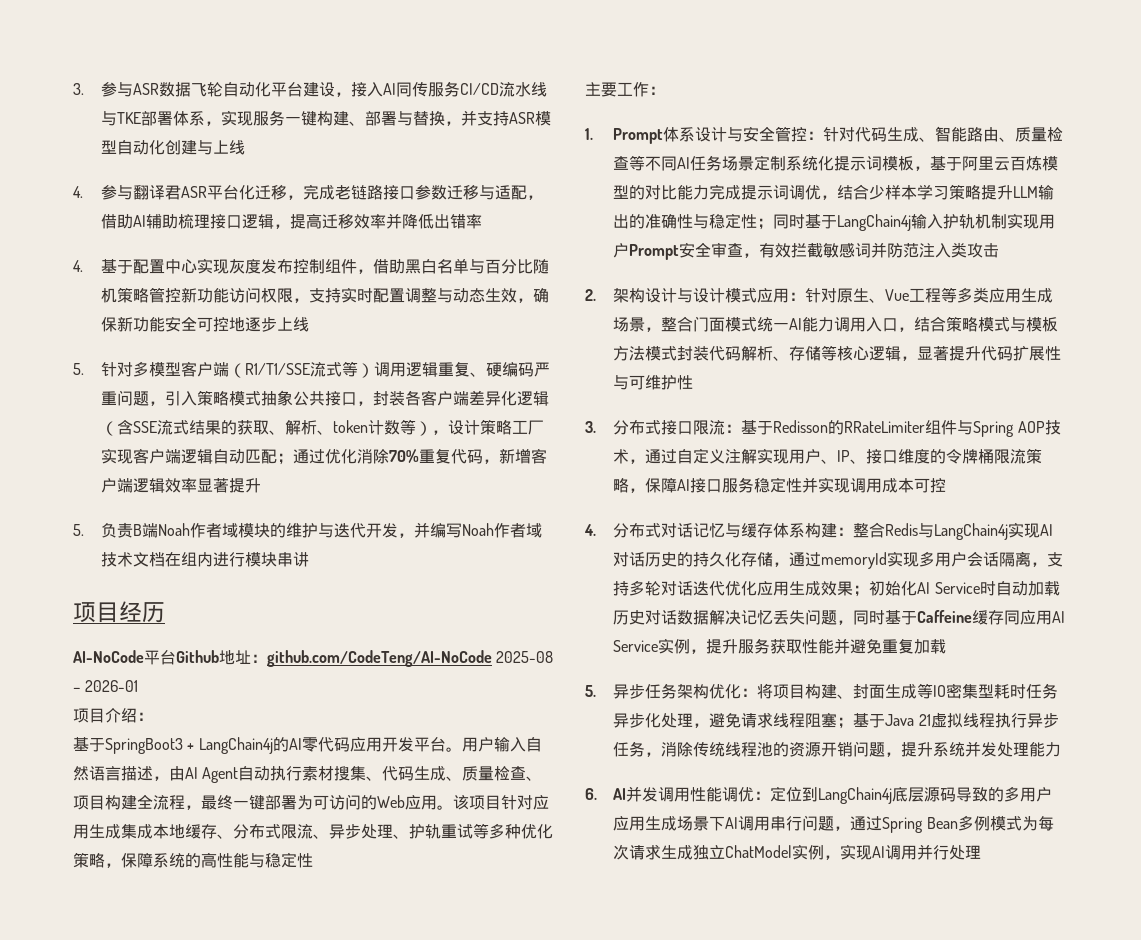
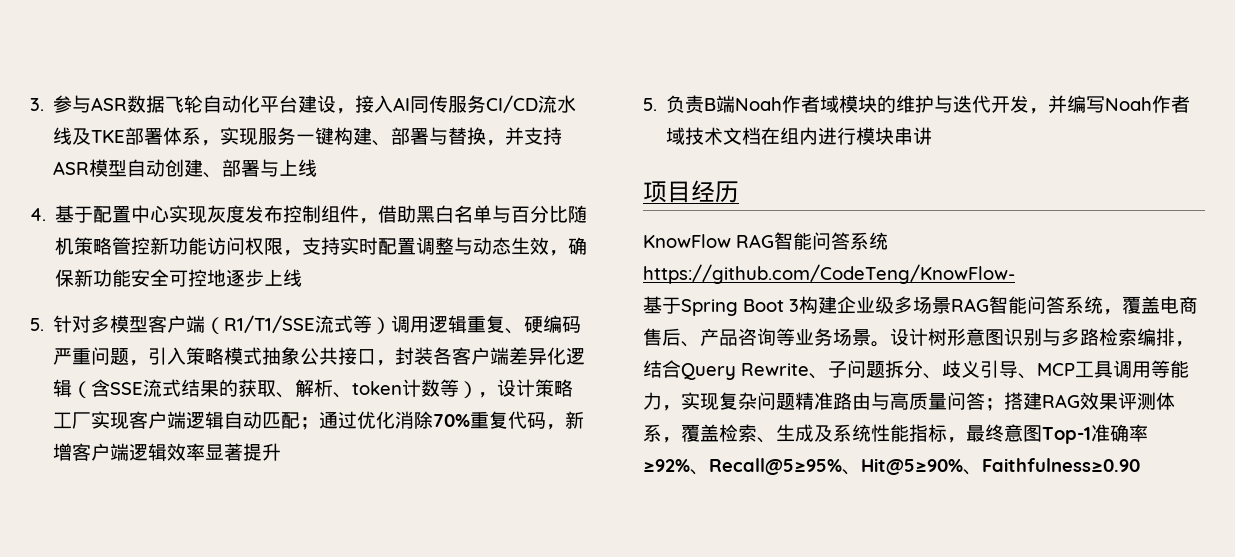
- 3.参与ASR数据飞轮自动化平台建设，接入AI同传服务CI/CD流水线与TKE部署体系，实现服务一键构建、部署与替换，并支持ASR模型自动化创建与上线
+ 3.参与ASR数据飞轮自动化平台建设，接入AI同传服务CI/CD流水线及TKE部署体系，实现服务一键构建、部署与替换，并支持ASR模型自动创建、部署与上线
- 4.参与翻译君ASR平台化迁移，完成老链路接口参数迁移与适配，借助AI辅助梳理接口逻辑，提高迁移效率并降低出错率
- AI-NoCode平台Github地址：github.com/CodeTeng/AI-NoCode 2025-08 – 2026-01
- 项目介绍：
- 基于SpringBoot3 + LangChain4j的AI零代码应用开发平台。用户输入自然语言描述，由AI Agent自动执行素材搜集、代码生成、质量检查、项目构建全流程，最终一键部署为可访问的Web应用。该项目针对应用生成集成本地缓存、分布式限流、异步处理、护轨重试等多种优化策略，保障系统的高性能与稳定性
- 主要工作：
- 1. Prompt体系设计与安全管控：针对代码生成、智能路由、质量检查等不同AI任务场景定制系统化提示词模板，基于阿里云百炼模型的对比能力完成提示词调优，结合少样本学习策略提升LLM输出的准确性与稳定性；同时基于LangChain4j输入护轨机制实现用户Prompt安全审查，有效拦截敏感词并防范注入类攻击
- 2.架构设计与设计模式应用：针对原生、Vue工程等多类应用生成场景，整合门面模式统一AI能力调用入口，结合策略模式与模板方法模式封装代码解析、存储等核心逻辑，显著提升代码扩展性与可维护性
- 3.分布式接口限流：基于Redisson的RRateLimiter组件与Spring AOP技术，通过自定义注解实现用户、IP、接口维度的令牌桶限流策略，保障AI接口服务稳定性并实现调用成本可控
- 4.分布式对话记忆与缓存体系构建：整合Redis与LangChain4j实现AI对话历史的持久化存储，通过memoryId实现多用户会话隔离，支持多轮对话迭代优化应用生成效果；初始化AI Service时自动加载历史对话数据解决记忆丢失问题，同时基于Caffeine缓存同应用AI Service实例，提升服务获取性能并避免重复加载
- 5.异步任务架构优化：将项目构建、封面生成等IO密集型耗时任务异步化处理，避免请求线程阻塞；基于Java 21虚拟线程执行异步任务，消除传统线程池的资源开销问题，提升系统并发处理能力
- 6. AI并发调用性能调优：定位到LangChain4j底层源码导致的多用户应用生成场景下AI调用串行问题，通过Spring Bean多例模式为每次请求生成独立ChatModel实例，实现AI调用并行处理
+ KnowFlow RAG智能问答系统https://github.com/CodeTeng/KnowFlow-
+ 基于Spring Boot 3构建企业级多场景RAG智能问答系统，覆盖电商售后、产品咨询等业务场景。设计树形意图识别与多路检索编排，结合Query Rewrite、子问题拆分、歧义引导、MCP工具调用等能力，实现复杂问题精准路由与高质量问答；搭建RAG效果评测体系，覆盖检索、生成及系统性能指标，最终意图Top-1准确率≥92%、Recall@5≥95%、Hit@5≥90%、Faithfulness≥0.90

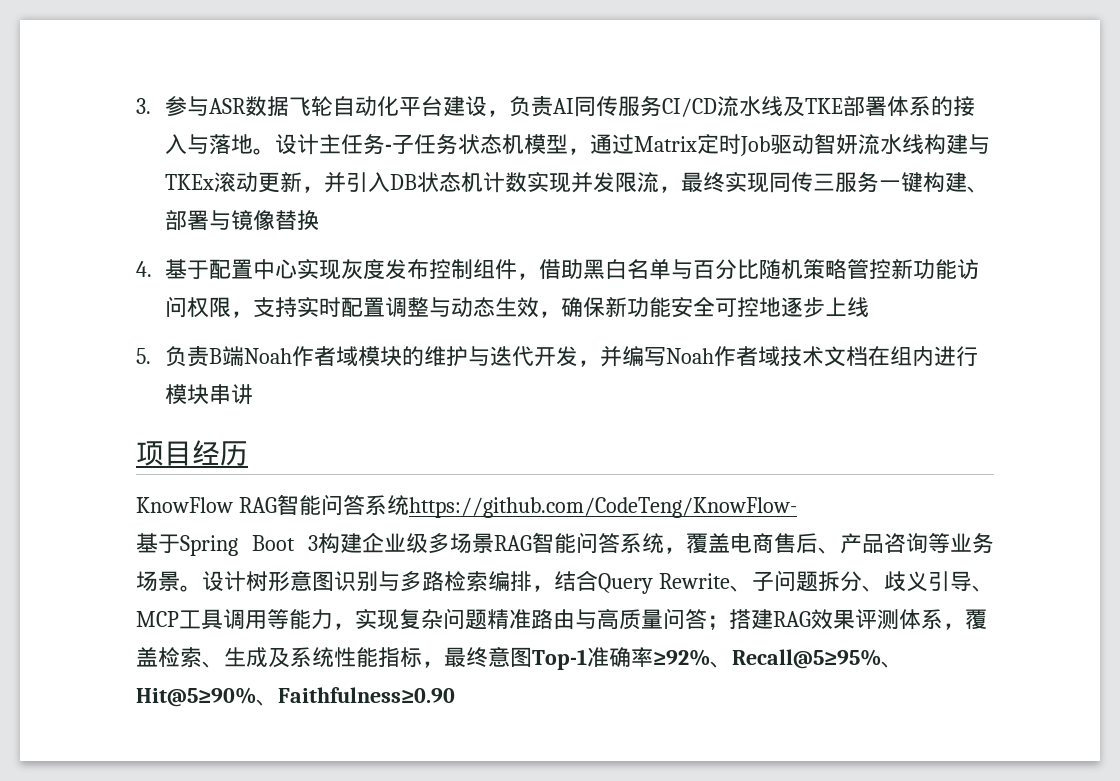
- 3.参与ASR数据飞轮自动化平台建设，接入AI同传服务CI/CD流水线及TKE部署体系，实现服务一键构建、部署与替换，并支持ASR模型自动创建、部署与上线
+ 3.参与ASR数据飞轮自动化平台建设，负责AI同传服务CI/CD流水线及TKE部署体系的接入与落地。设计主任务-子任务状态机模型，通过Matrix定时Job驱动智妍流水线构建与TKEx滚动更新，并引入DB状态机计数实现并发限流，最终实现同传三服务一键构建、部署与镜像替换
- 5.针对多模型客户端（R1/T1/SSE流式等）调用逻辑重复、硬编码严重问题，引入策略模式抽象公共接口，封装各客户端差异化逻辑（含SSE流式结果的获取、解析、token计数等），设计策略工厂实现客户端逻辑自动匹配；通过优化消除70%重复代码，新增客户端逻辑效率显著提升

